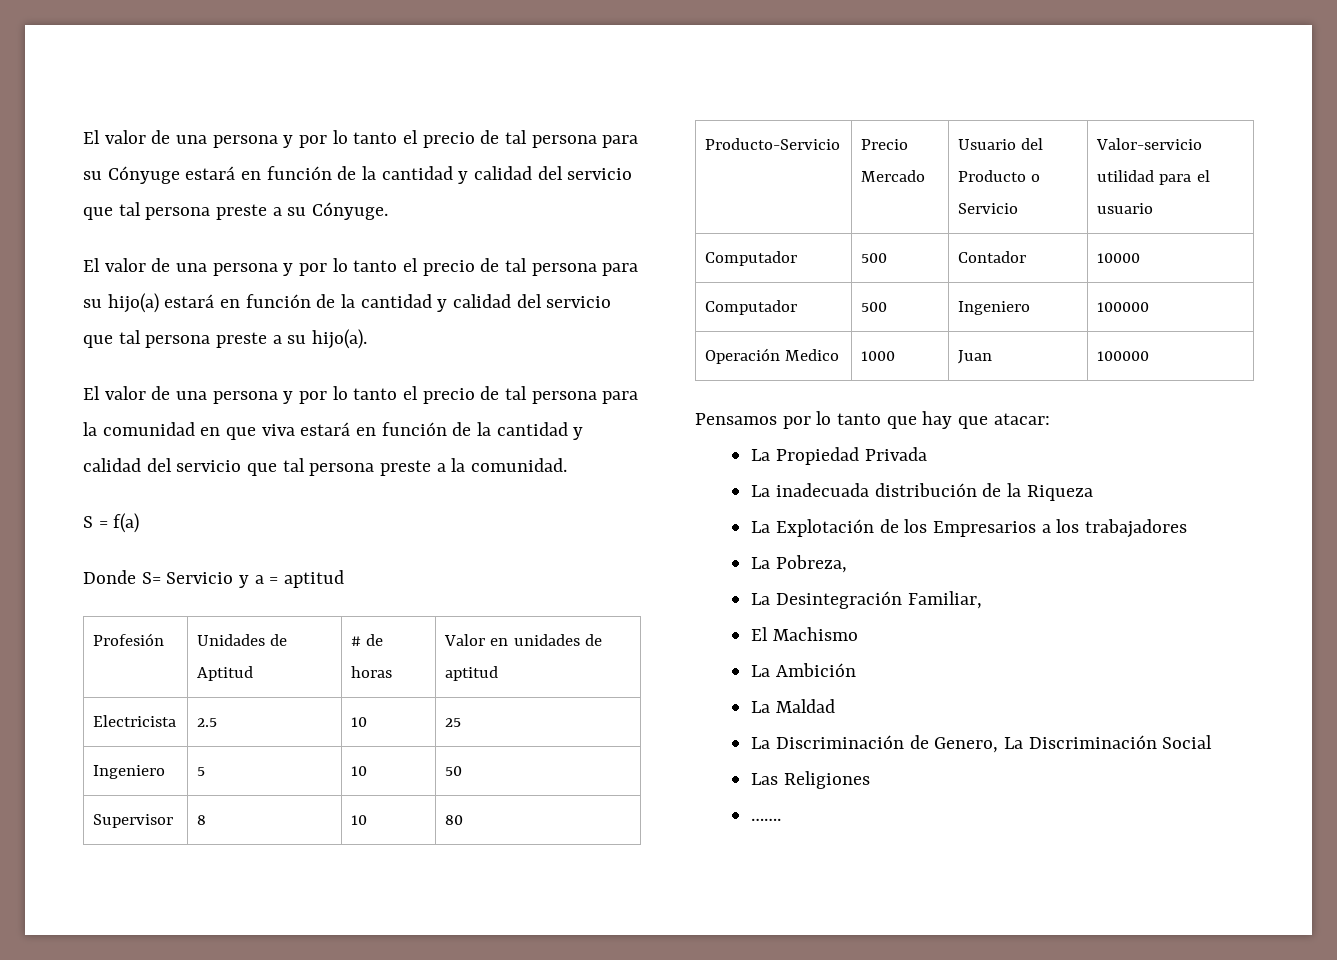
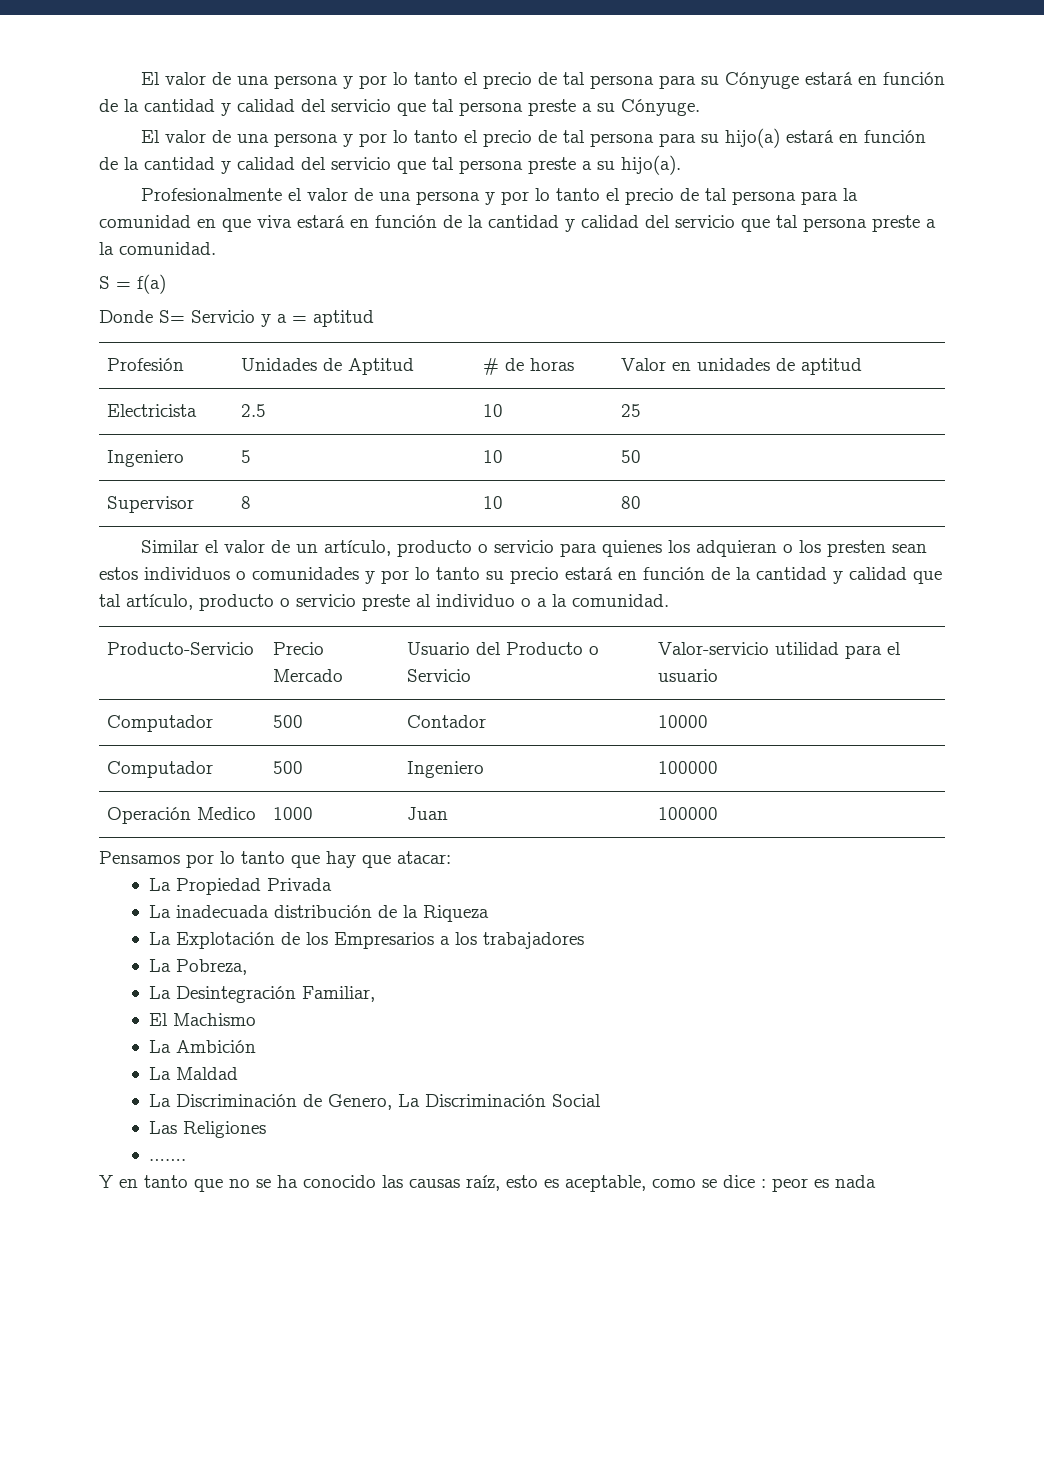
- El valor de una persona y por lo tanto el precio de tal persona para la comunidad en que viva estará en función de la cantidad y calidad del servicio que tal persona preste a la comunidad.
+ Profesionalmente el valor de una persona y por lo tanto el precio de tal persona para la comunidad en que viva estará en función de la cantidad y calidad del servicio que tal persona preste a la comunidad.
+ Similar el valor de un artículo, producto o servicio para quienes los adquieran o los presten sean estos individuos o comunidades y por lo tanto su precio estará en función de la cantidad y calidad que tal artículo, producto o servicio preste al individuo o a la comunidad.
+ Y en tanto que no se ha conocido las causas raíz, esto es aceptable, como se dice : peor es nada

